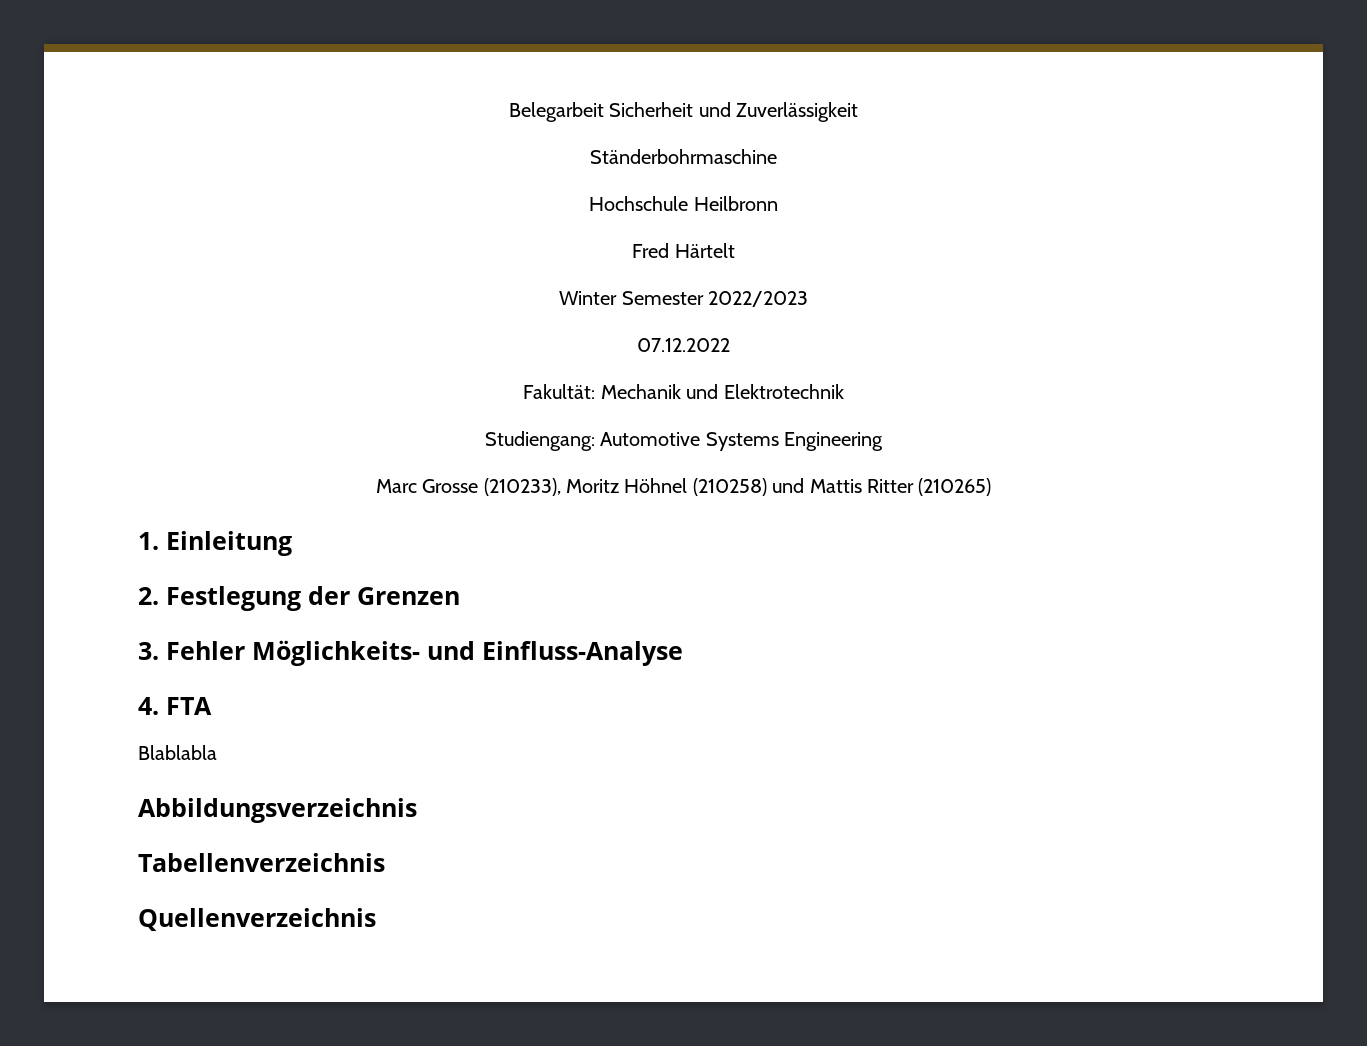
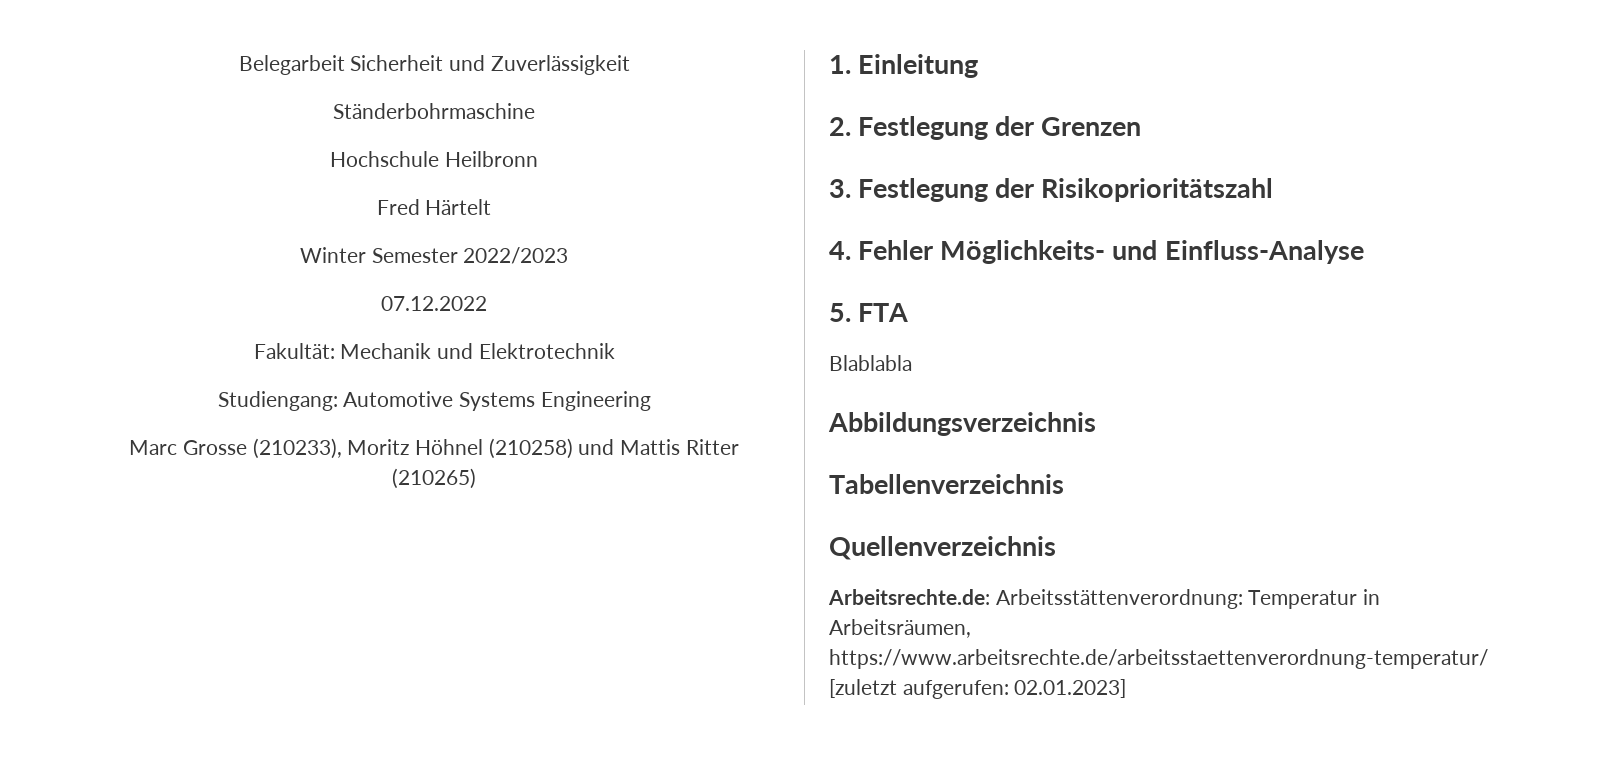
- 3. Fehler Möglichkeits- und Einfluss-Analyse
+ 3. Festlegung der Risikoprioritätszahl
+ 4. Fehler Möglichkeits- und Einfluss-Analyse
- 4. FTA
+ 5. FTA
+ Arbeitsrechte.de: Arbeitsstättenverordnung: Temperatur in Arbeitsräumen, https://www.arbeitsrechte.de/arbeitsstaettenverordnung-temperatur/ [zuletzt aufgerufen: 02.01.2023]

